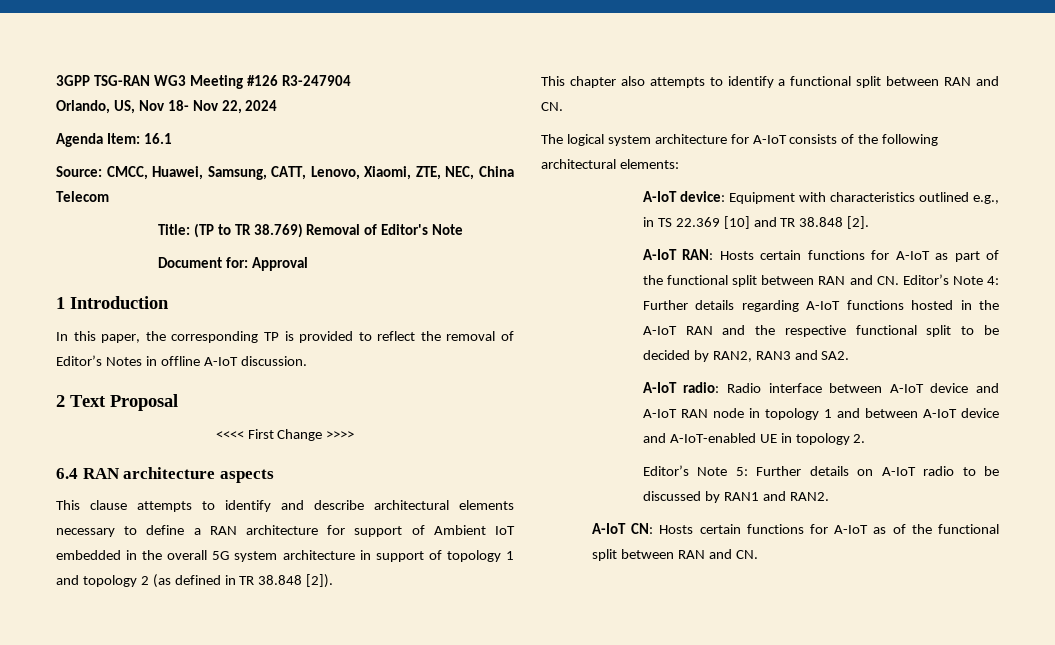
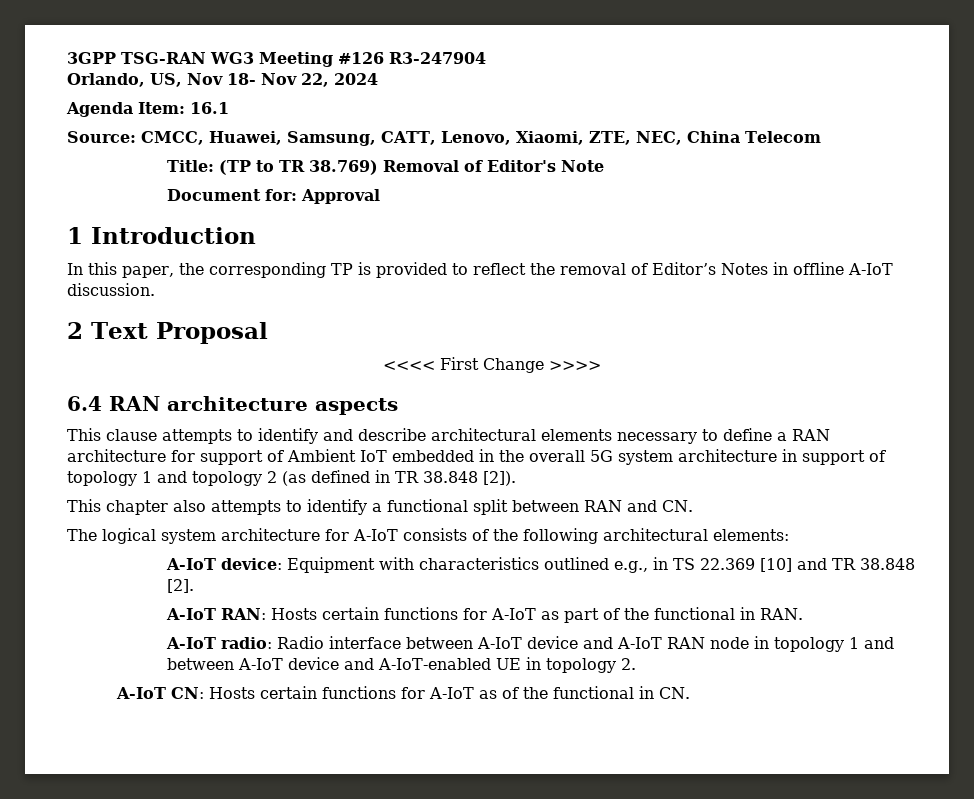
- A-IoT RAN: Hosts certain functions for A-IoT as part of the functional split between RAN and CN. Editor’s Note 4: Further details regarding A-IoT functions hosted in the A-IoT RAN and the respective functional split to be decided by RAN2, RAN3 and SA2.
+ A-IoT RAN: Hosts certain functions for A-IoT as part of the functional in RAN.
- Editor’s Note 5: Further details on A-IoT radio to be discussed by RAN1 and RAN2.
- A-IoT CN: Hosts certain functions for A-IoT as of the functional split between RAN and CN.
+ A-IoT CN: Hosts certain functions for A-IoT as of the functional in CN.

